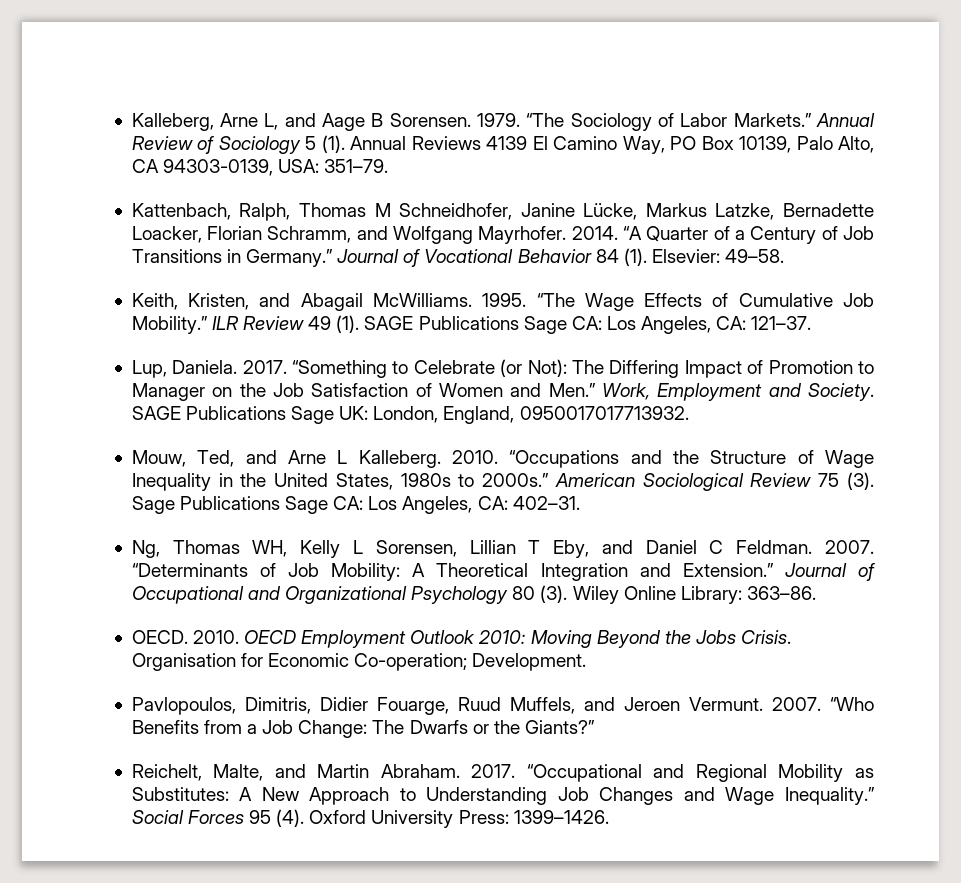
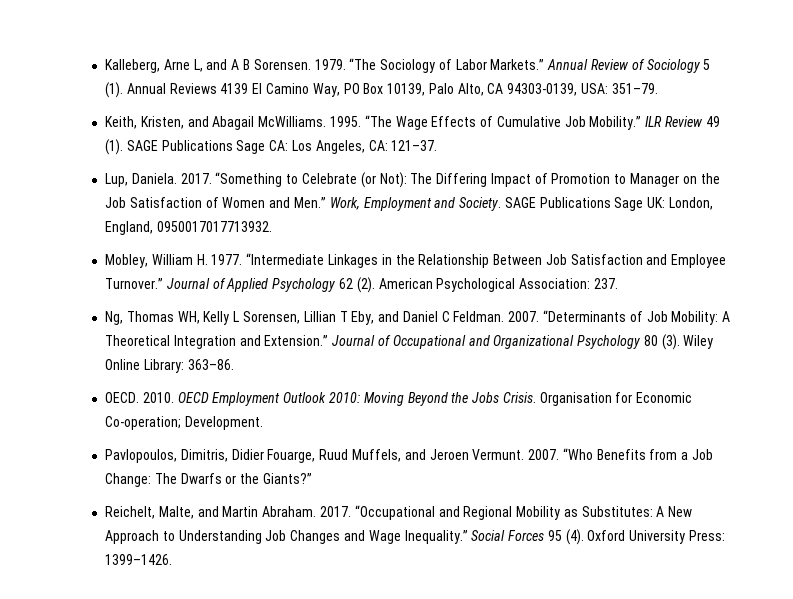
- Kalleberg, Arne L, and Aage B Sorensen.
+ Kalleberg, Arne L, and A B Sorensen.
- Kattenbach, Ralph, Thomas M Schneidhofer, Janine Lücke, Markus Latzke, Bernadette Loacker, Florian Schramm, and Wolfgang Mayrhofer. 2014. “A Quarter of a Century of Job Transitions in Germany.” Journal of Vocational Behavior 84 (1). Elsevier: 49–58.
- Mouw, Ted, and Arne L Kalleberg. 2010. “Occupations and the Structure of Wage Inequality in the United States, 1980s to 2000s.” American Sociological Review 75 (3). Sage Publications Sage CA: Los Angeles, CA: 402–31.
+ Mobley, William H. 1977. “Intermediate Linkages in the Relationship Between Job Satisfaction and Employee Turnover.” Journal of Applied Psychology 62 (2). American Psychological Association: 237.

